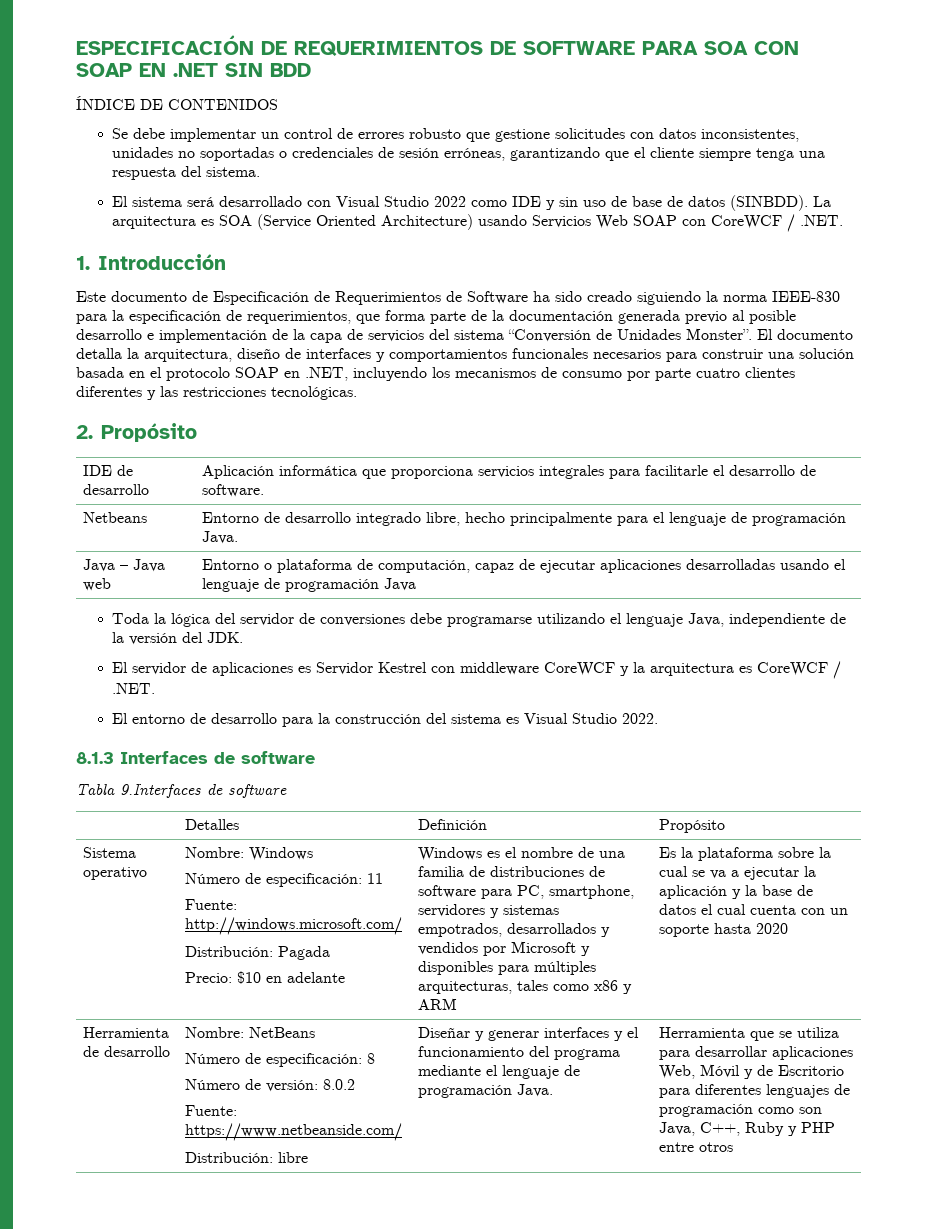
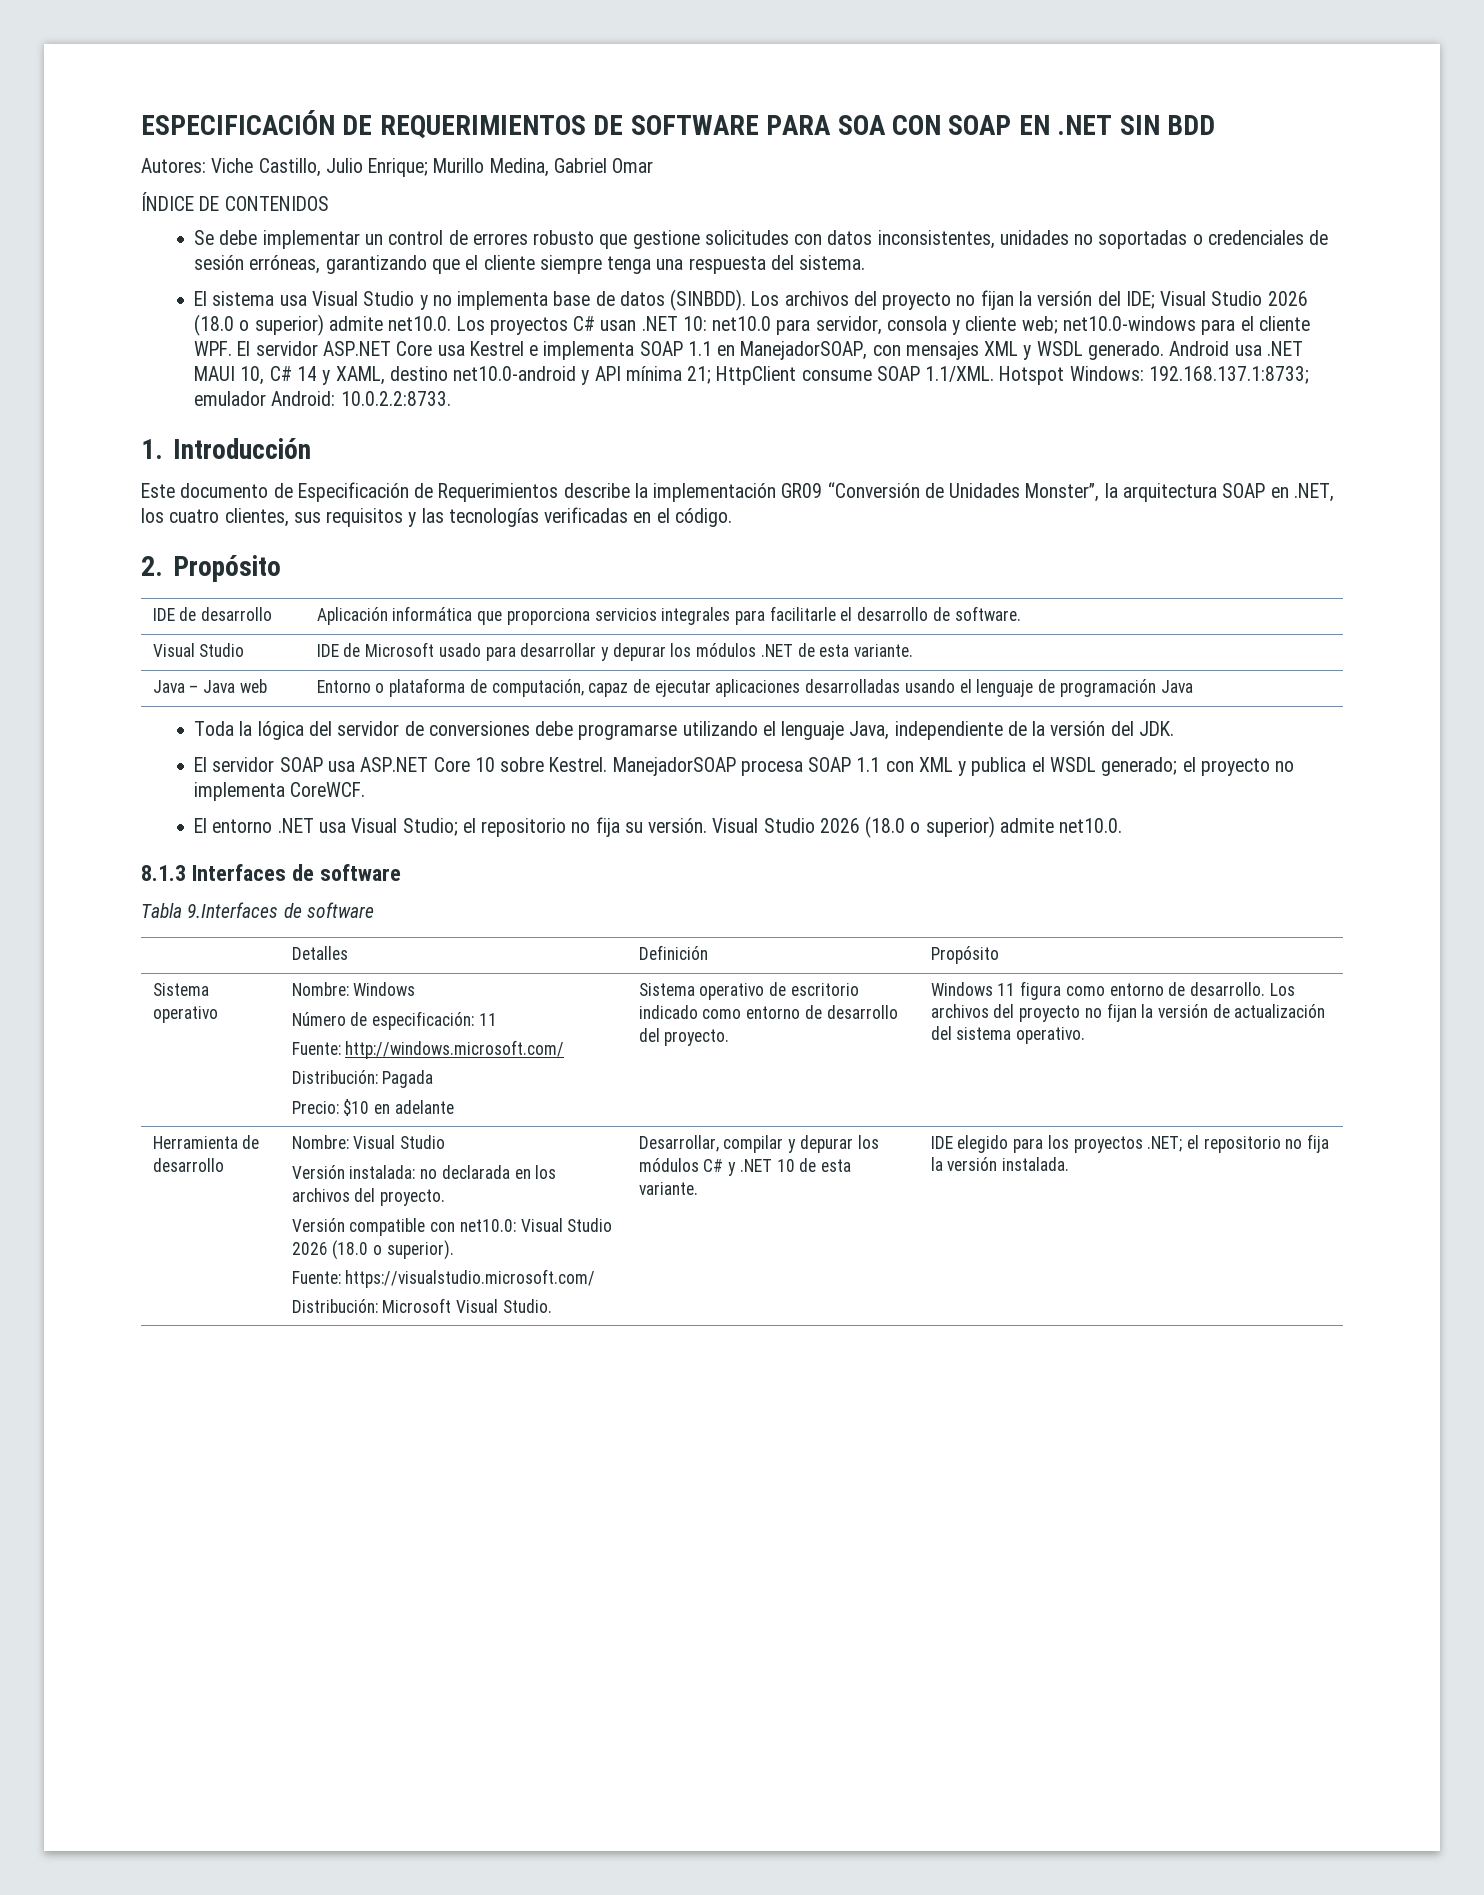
+ Autores: Viche Castillo, Julio Enrique; Murillo Medina, Gabriel Omar
- El sistema será desarrollado con Visual Studio 2022 como IDE y sin uso de base de datos (SINBDD). La arquitectura es SOA (Service Oriented Architecture) usando Servicios Web SOAP con CoreWCF / .NET.
+ El sistema usa Visual Studio y no implementa base de datos (SINBDD). Los archivos del proyecto no fijan la versión del IDE; Visual Studio 2026 (18.0 o superior) admite net10.0. Los proyectos C# usan .NET 10: net10.0 para servidor, consola y cliente web; net10.0-windows para el cliente WPF. El servidor ASP.NET Core usa Kestrel e implementa SOAP 1.1 en ManejadorSOAP, con mensajes XML y WSDL generado. Android usa .NET MAUI 10, C# 14 y XAML, destino net10.0-android y API mínima 21; HttpClient consume SOAP 1.1/XML. Hotspot Windows: 192.168.137.1:8733; emulador Android: 10.0.2.2:8733.
- Este documento de Especificación de Requerimientos de Software ha sido creado siguiendo la norma IEEE-830 para la especificación de requerimientos, que forma parte de la documentación generada previo al posible desarrollo e implementación de la capa de servicios del sistema “Conversión de Unidades Monster”. El documento detalla la arquitectura, diseño de interfaces y comportamientos funcionales necesarios para construir una solución basada en el protocolo SOAP en .NET, incluyendo los mecanismos de consumo por parte cuatro clientes diferentes y las restricciones tecnológicas.
+ Este documento de Especificación de Requerimientos describe la implementación GR09 “Conversión de Unidades Monster”, la arquitectura SOAP en .NET, los cuatro clientes, sus requisitos y las tecnologías verificadas en el código.
- Netbeans | Entorno de desarrollo integrado libre, hecho principalmente para el lenguaje de programación Java.
+ Visual Studio | IDE de Microsoft usado para desarrollar y depurar los módulos .NET de esta variante.
- El servidor de aplicaciones es Servidor Kestrel con middleware CoreWCF y la arquitectura es CoreWCF / .NET.
- El entorno de desarrollo para la construcción del sistema es Visual Studio 2022.
+ El servidor SOAP usa ASP.NET Core 10 sobre Kestrel. ManejadorSOAP procesa SOAP 1.1 con XML y publica el WSDL generado; el proyecto no implementa CoreWCF.
+ El entorno .NET usa Visual Studio; el repositorio no fija su versión. Visual Studio 2026 (18.0 o superior) admite net10.0.
- Windows es el nombre de una familia de distribuciones de software para PC, smartphone, servidores y sistemas empotrados, desarrollados y vendidos por Microsoft y disponibles para múltiples arquitecturas, tales como x86 y ARM | Es la plataforma sobre la cual se va a ejecutar la aplicación y la base de datos el cual cuenta con un soporte hasta 2020
- Herramienta de desarrollo | Nombre: NetBeans
- Número de especificación: 8
- Número de versión: 8.0.2
- Fuente: https://www.netbeanside.com/
- Distribución: libre | Diseñar y generar interfaces y el funcionamiento del programa mediante el lenguaje de programación Java. | Herramienta que se utiliza para desarrollar aplicaciones Web, Móvil y de Escritorio para diferentes lenguajes de programación como son Java, C++, Ruby y PHP entre otros
+ Sistema operativo de escritorio indicado como entorno de desarrollo del proyecto. | Windows 11 figura como entorno de desarrollo. Los archivos del proyecto no fijan la versión de actualización del sistema operativo.
+ Herramienta de desarrollo | Nombre: Visual Studio
+ Versión instalada: no declarada en los archivos del proyecto.
+ Versión compatible con net10.0: Visual Studio 2026 (18.0 o superior).
+ Fuente: https://visualstudio.microsoft.com/
+ Distribución: Microsoft Visual Studio. | Desarrollar, compilar y depurar los módulos C# y .NET 10 de esta variante. | IDE elegido para los proyectos .NET; el repositorio no fija la versión instalada.

